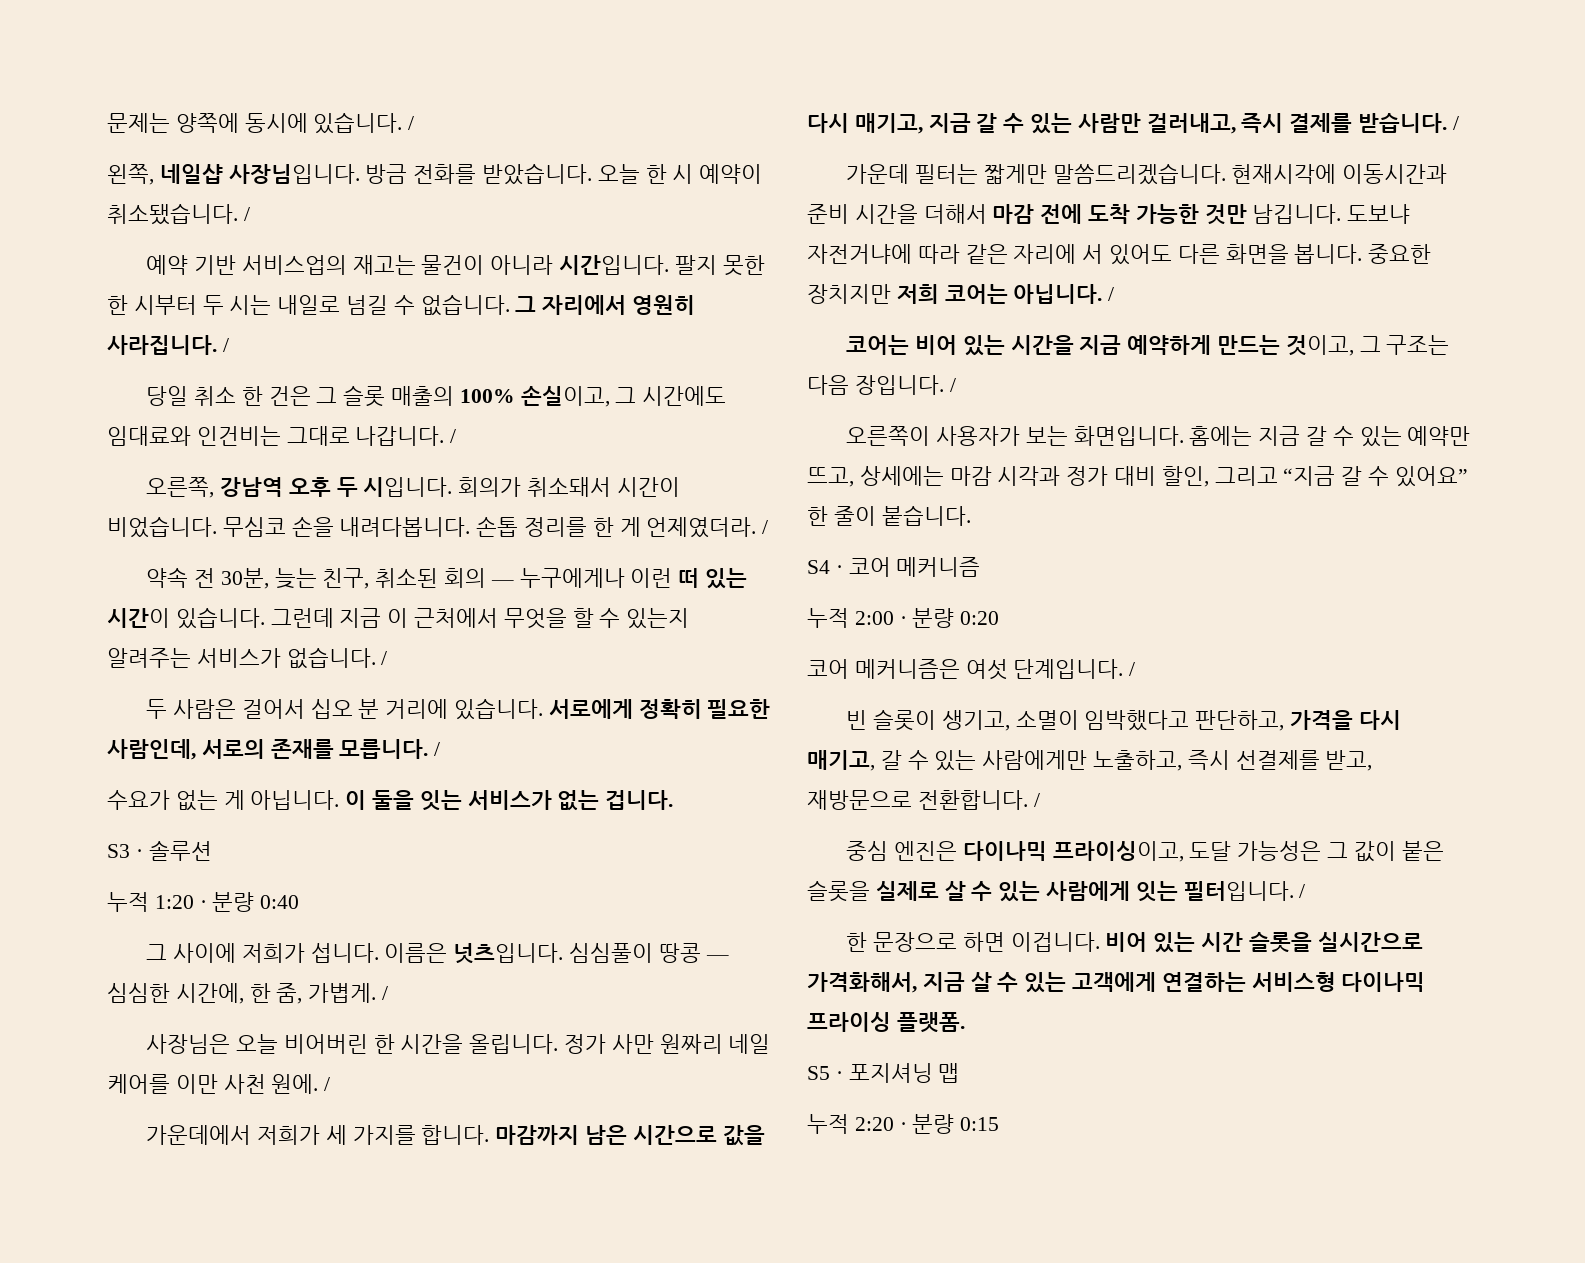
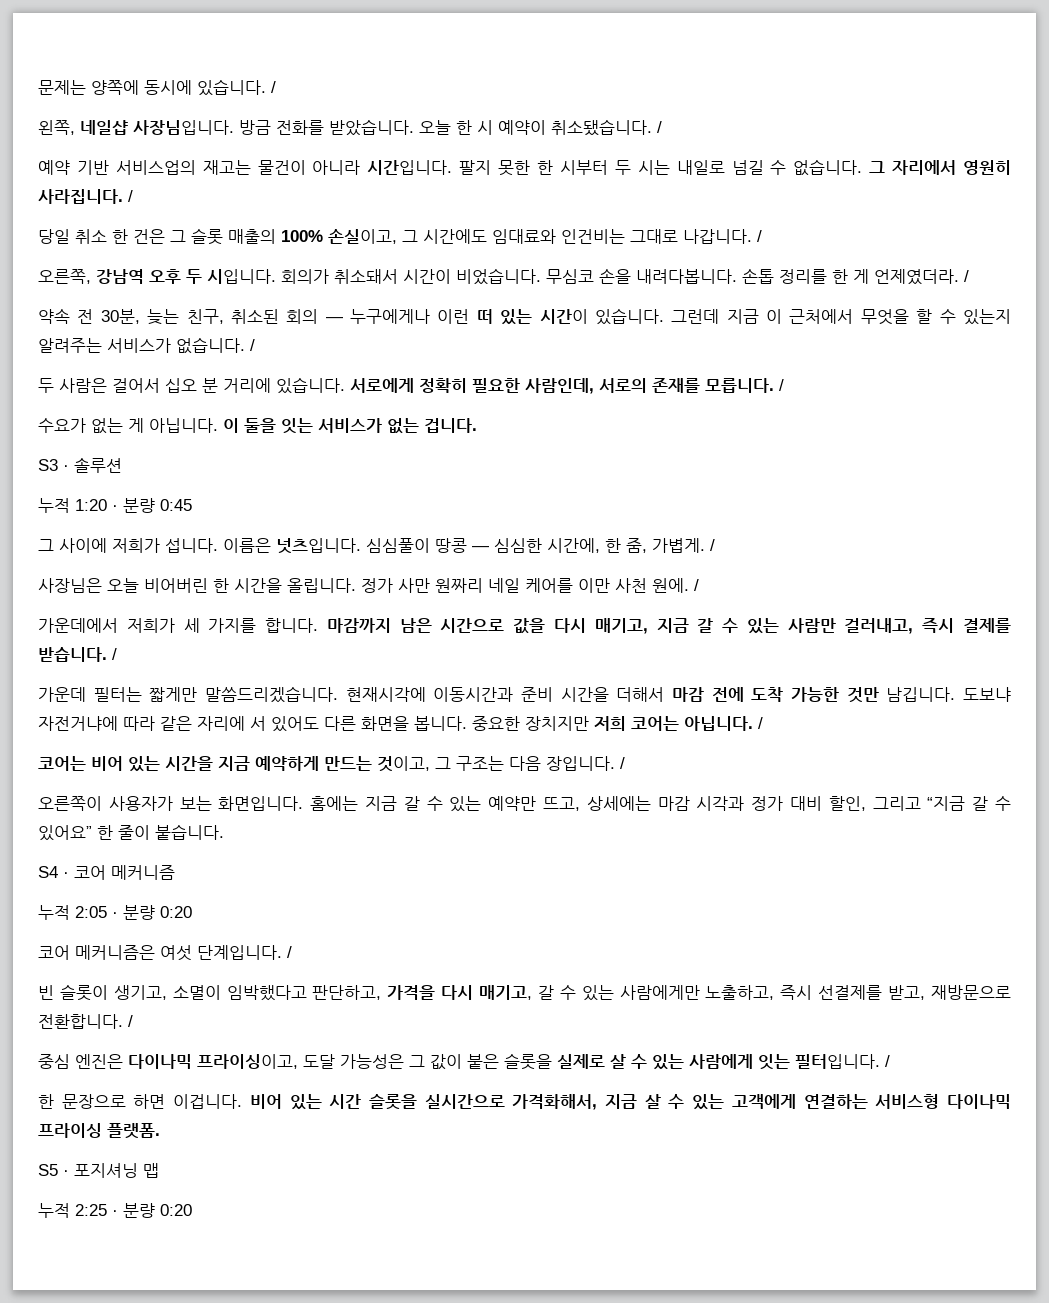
- 누적 1:20 · 분량 0:40
+ 누적 1:20 · 분량 0:45
- 누적 2:00 · 분량 0:20
+ 누적 2:05 · 분량 0:20
- 누적 2:20 · 분량 0:15
+ 누적 2:25 · 분량 0:20

